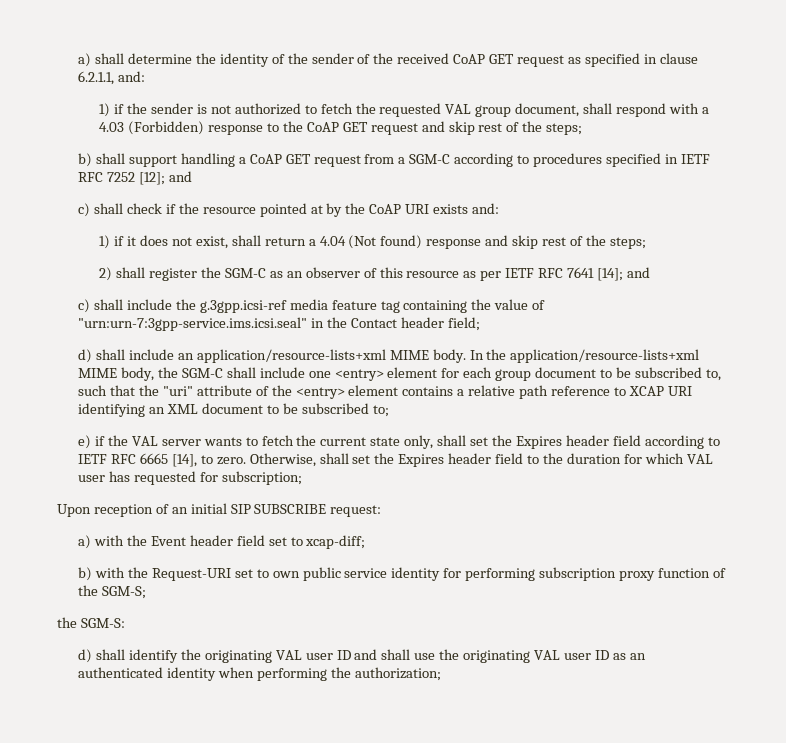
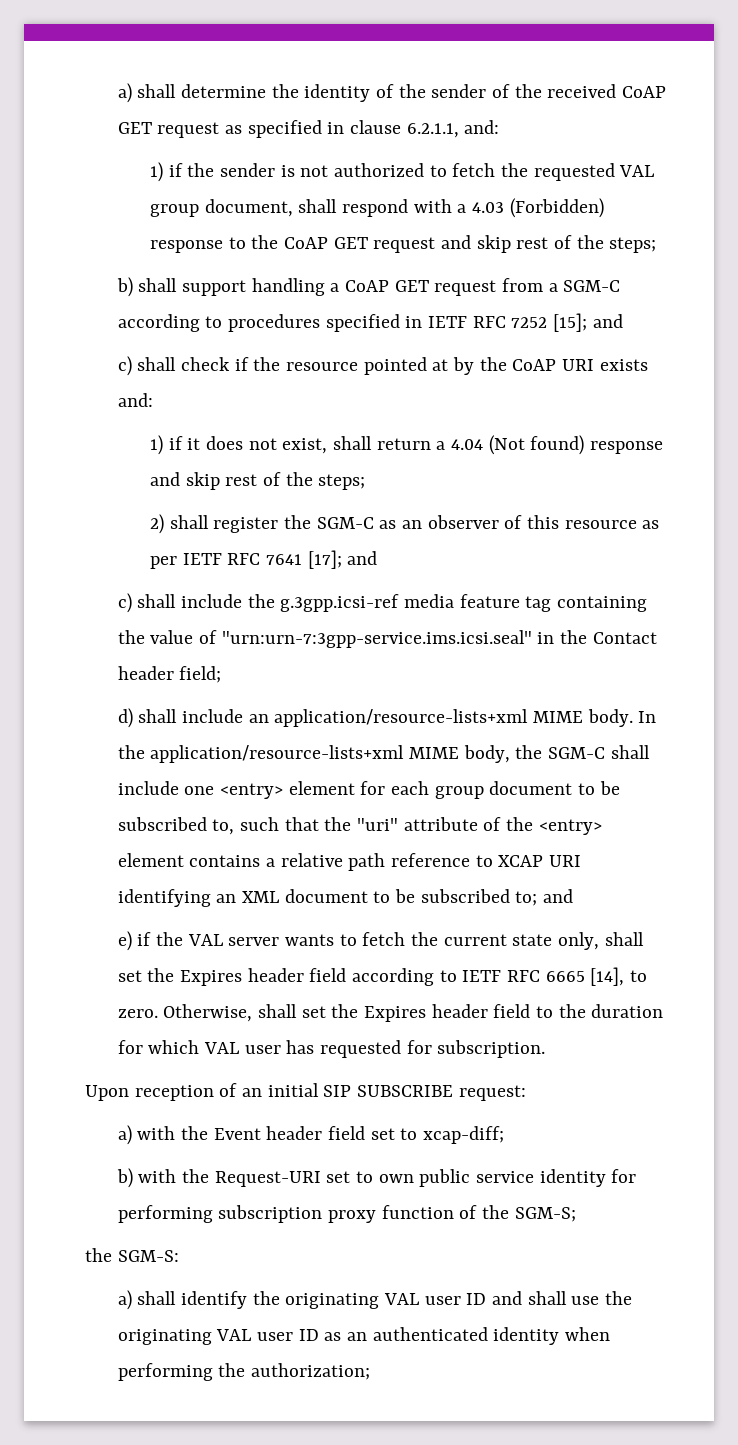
- b) shall support handling a CoAP GET request from a SGM-C according to procedures specified in IETF RFC 7252 [12]; and
+ b) shall support handling a CoAP GET request from a SGM-C according to procedures specified in IETF RFC 7252 [15]; and
- 2) shall register the SGM-C as an observer of this resource as per IETF RFC 7641 [14]; and
+ 2) shall register the SGM-C as an observer of this resource as per IETF RFC 7641 [17]; and
- In the application/resource-lists+xml MIME body, the SGM-C shall include one <entry> element for each group document to be subscribed to, such that the "uri" attribute of the <entry> element contains a relative path reference to XCAP URI identifying an XML document to be subscribed to;
+ In the application/resource-lists+xml MIME body, the SGM-C shall include one <entry> element for each group document to be subscribed to, such that the "uri" attribute of the <entry> element contains a relative path reference to XCAP URI identifying an XML document to be subscribed to; and
- Otherwise, shall set the Expires header field to the duration for which VAL user has requested for subscription;
+ Otherwise, shall set the Expires header field to the duration for which VAL user has requested for subscription.
- d) shall identify the originating VAL user ID and shall use the originating VAL user ID as an authenticated identity when performing the authorization;
+ a) shall identify the originating VAL user ID and shall use the originating VAL user ID as an authenticated identity when performing the authorization;

